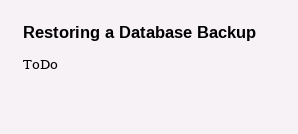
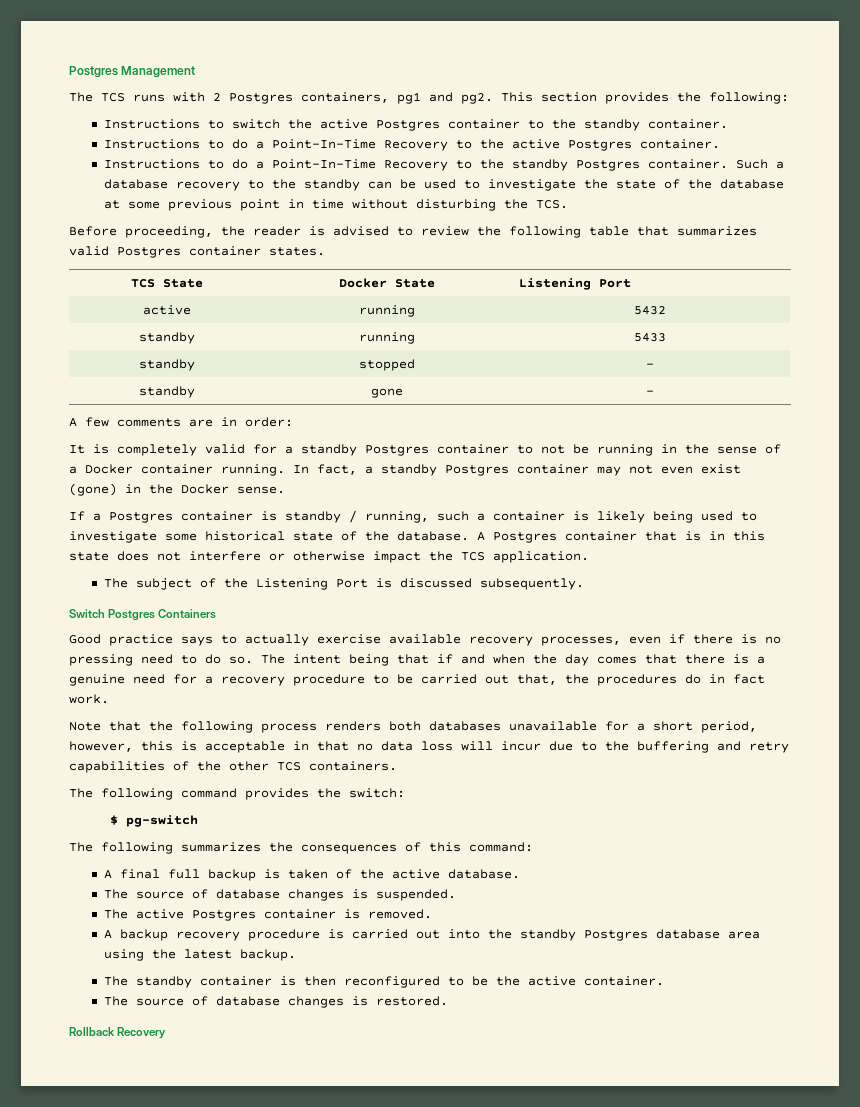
- Restoring a Database Backup
- ToDo
+ Postgres Management
+ The TCS runs with 2 Postgres containers, pg1 and pg2. This section provides the following:
+ Instructions to switch the active Postgres container to the standby container.
+ Instructions to do a Point-In-Time Recovery to the active Postgres container.
+ Instructions to do a Point-In-Time Recovery to the standby Postgres container. Such a database recovery to the standby can be used to investigate the state of the database at some previous point in time without disturbing the TCS.
+ Before proceeding, the reader is advised to review the following table that summarizes valid Postgres container states.
+ TCS State | Docker State | Listening Port
+ active | running | 5432
+ standby | running | 5433
+ standby | stopped | -
+ standby | gone | -
+ A few comments are in order:
+ It is completely valid for a standby Postgres container to not be running in the sense of a Docker container running. In fact, a standby Postgres container may not even exist (gone) in the Docker sense.
+ If a Postgres container is standby / running, such a container is likely being used to investigate some historical state of the database. A Postgres container that is in this state does not interfere or otherwise impact the TCS application.
+ The subject of the Listening Port is discussed subsequently.
+ Switch Postgres Containers
+ Good practice says to actually exercise available recovery processes, even if there is no pressing need to do so. The intent being that if and when the day comes that there is a genuine need for a recovery procedure to be carried out that, the procedures do in fact work.
+ Note that the following process renders both databases unavailable for a short period, however, this is acceptable in that no data loss will incur due to the buffering and retry capabilities of the other TCS containers.
+ The following command provides the switch:
+ $ pg-switch
+ The following summarizes the consequences of this command:
+ A final full backup is taken of the active database.
+ The source of database changes is suspended.
+ The active Postgres container is removed.
+ A backup recovery procedure is carried out into the standby Postgres database area using the latest backup.
+ The standby container is then reconfigured to be the active container.
+ The source of database changes is restored.
+ Rollback Recovery

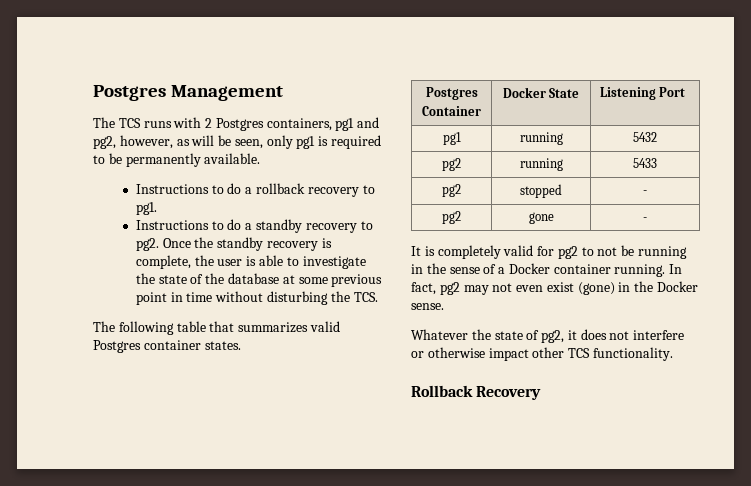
- The TCS runs with 2 Postgres containers, pg1 and pg2. This section provides the following:
- Instructions to switch the active Postgres container to the standby container.
- Instructions to do a Point-In-Time Recovery to the active Postgres container.
- Instructions to do a Point-In-Time Recovery to the standby Postgres container. Such a database recovery to the standby can be used to investigate the state of the database at some previous point in time without disturbing the TCS.
+ The TCS runs with 2 Postgres containers, pg1 and pg2, however, as will be seen, only pg1 is required to be permanently available.
+ Instructions to do a rollback recovery to pg1.
+ Instructions to do a standby recovery to pg2. Once the standby recovery is complete, the user is able to investigate the state of the database at some previous point in time without disturbing the TCS.
- Before proceeding, the reader is advised to review the following table that summarizes valid Postgres container states.
- TCS State | Docker State | Listening Port
+ The following table that summarizes valid Postgres container states.
+ Postgres
+ Container | Docker State | Listening Port
- active | running | 5432
+ pg1 | running | 5432
- standby | running | 5433
+ pg2 | running | 5433
- standby | stopped | -
+ pg2 | stopped | -
- standby | gone | -
+ pg2 | gone | -
- A few comments are in order:
- It is completely valid for a standby Postgres container to not be running in the sense of a Docker container running.
+ It is completely valid for pg2 to not be running in the sense of a Docker container running.
- In fact, a standby Postgres container may not even exist (gone) in the Docker sense.
+ In fact, pg2 may not even exist (gone) in the Docker sense.
- If a Postgres container is standby / running, such a container is likely being used to investigate some historical state of the database. A Postgres container that is in this state does not interfere or otherwise impact the TCS application.
- The subject of the Listening Port is discussed subsequently.
- Switch Postgres Containers
- Good practice says to actually exercise available recovery processes, even if there is no pressing need to do so. The intent being that if and when the day comes that there is a genuine need for a recovery procedure to be carried out that, the procedures do in fact work.
- Note that the following process renders both databases unavailable for a short period, however, this is acceptable in that no data loss will incur due to the buffering and retry capabilities of the other TCS containers.
- The following command provides the switch:
- $ pg-switch
- The following summarizes the consequences of this command:
- A final full backup is taken of the active database.
- The source of database changes is suspended.
- The active Postgres container is removed.
- A backup recovery procedure is carried out into the standby Postgres database area using the latest backup.
- The standby container is then reconfigured to be the active container.
- The source of database changes is restored.
+ Whatever the state of pg2, it does not interfere or otherwise impact other TCS functionality.

